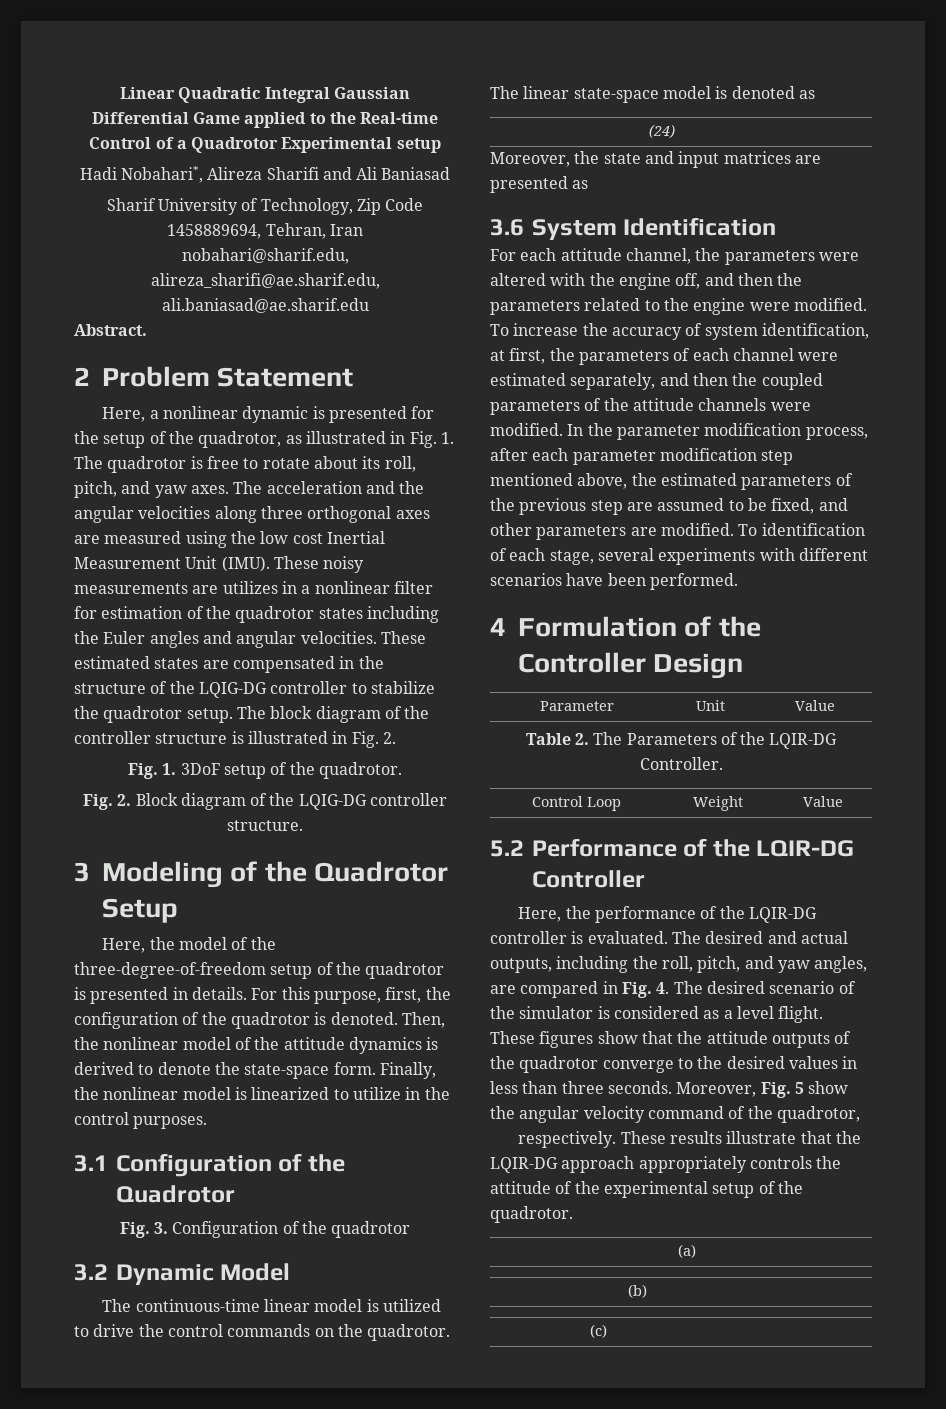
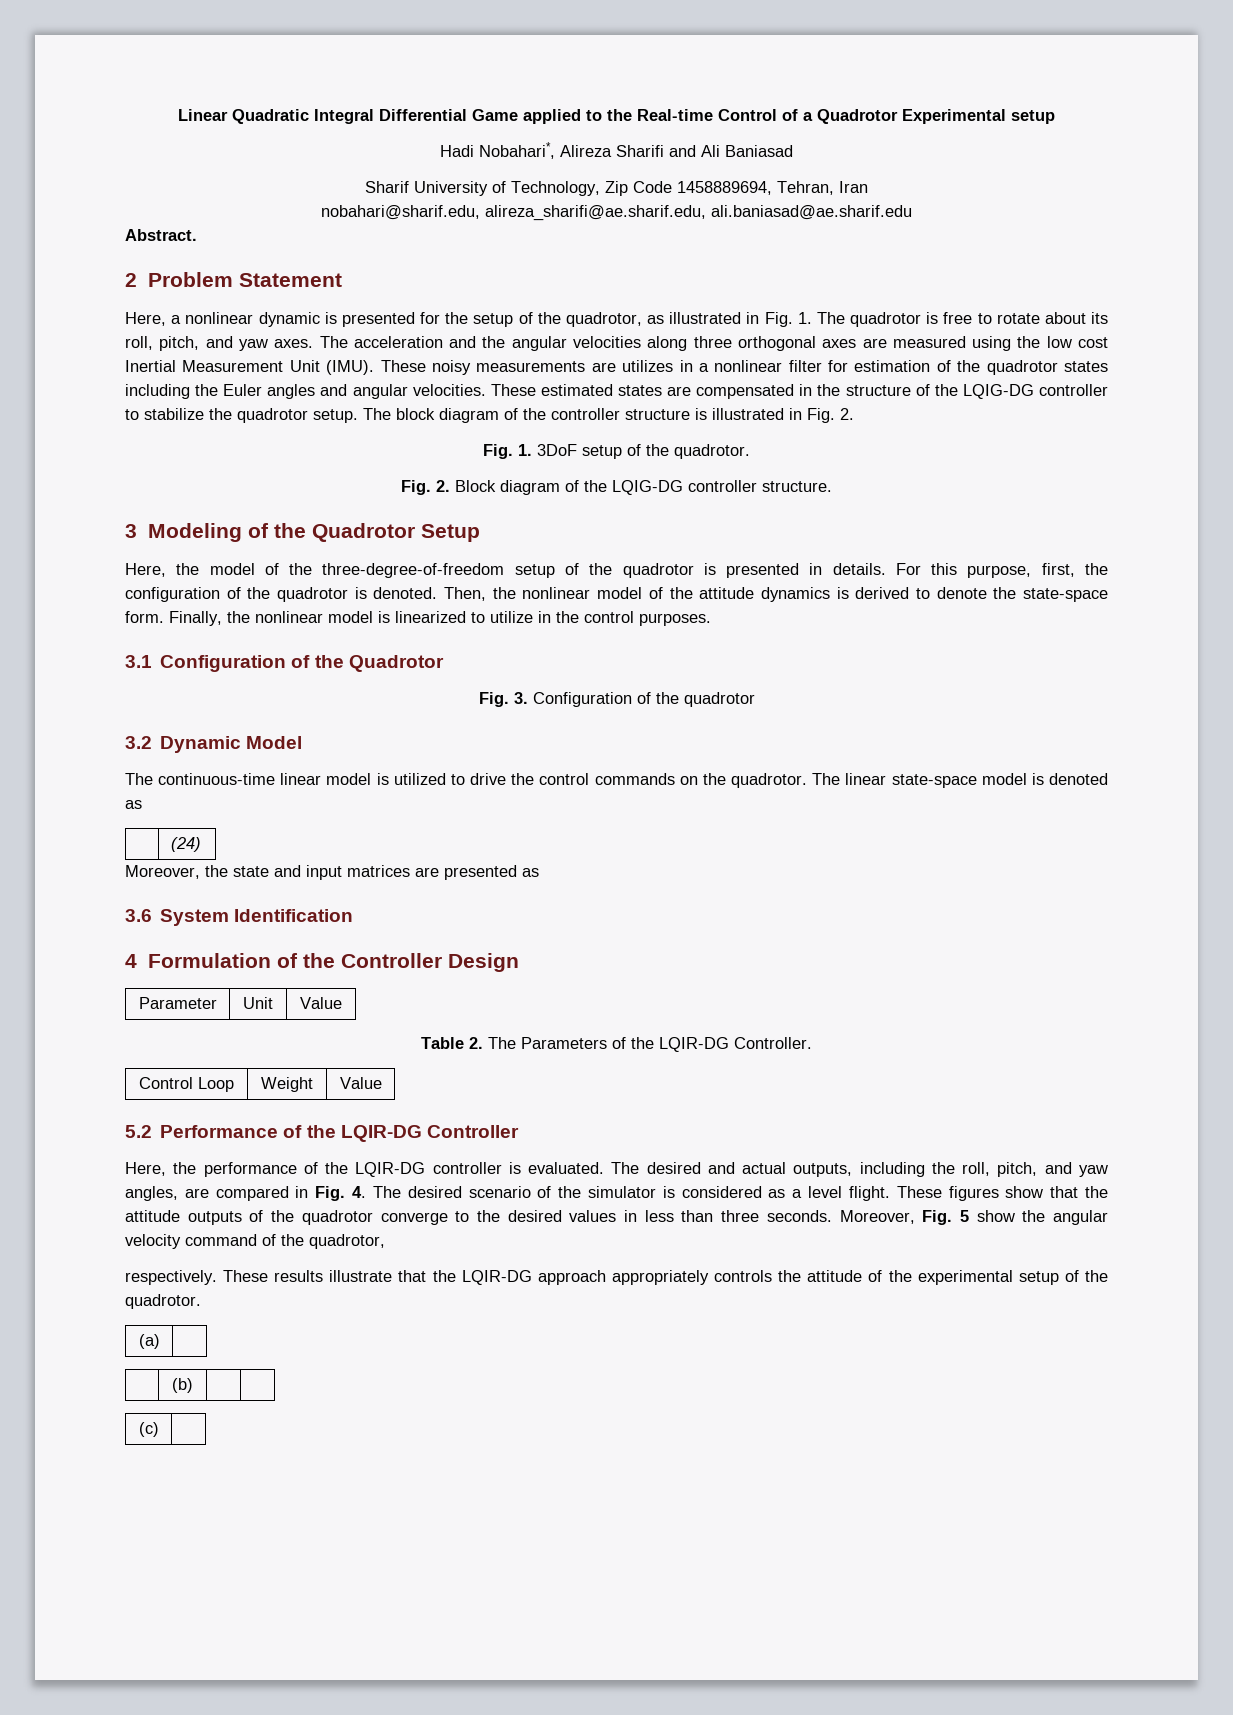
- Linear Quadratic Integral Gaussian Differential Game applied to the Real-time Control of a Quadrotor Experimental setup
+ Linear Quadratic Integral Differential Game applied to the Real-time Control of a Quadrotor Experimental setup
- For each attitude channel, the parameters were altered with the engine off, and then the parameters related to the engine were modified. To increase the accuracy of system identification, at first, the parameters of each channel were estimated separately, and then the coupled parameters of the attitude channels were modified. In the parameter modification process, after each parameter modification step mentioned above, the estimated parameters of the previous step are assumed to be fixed, and other parameters are modified. To identification of each stage, several experiments with different scenarios have been performed.

